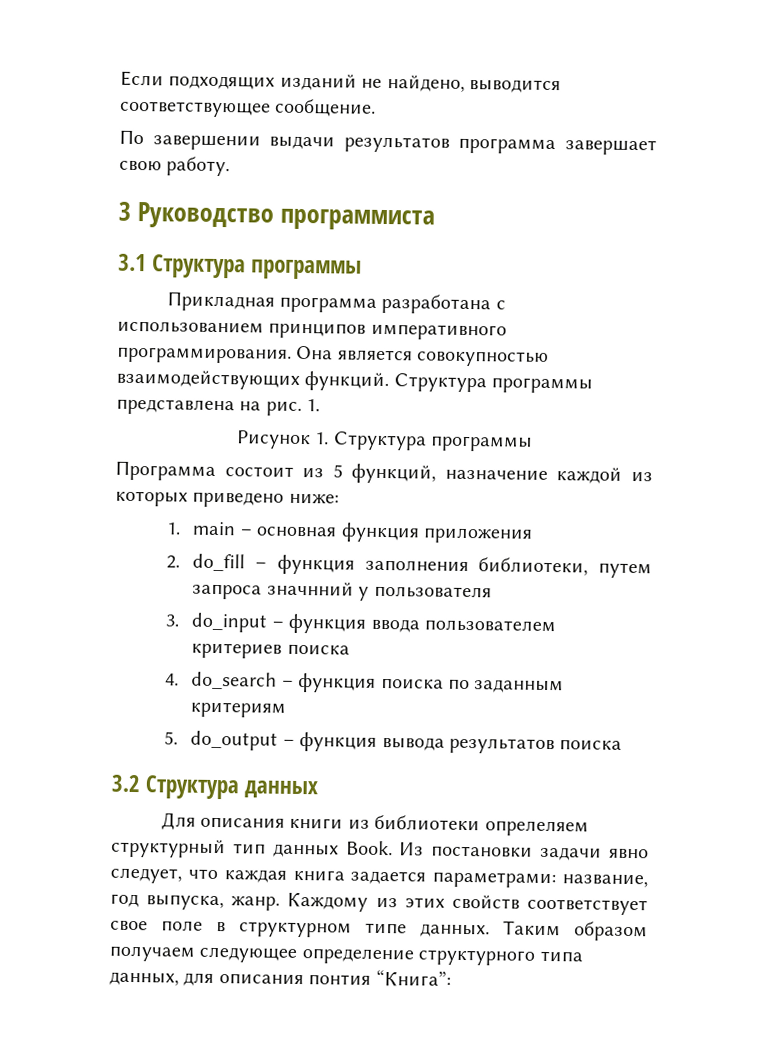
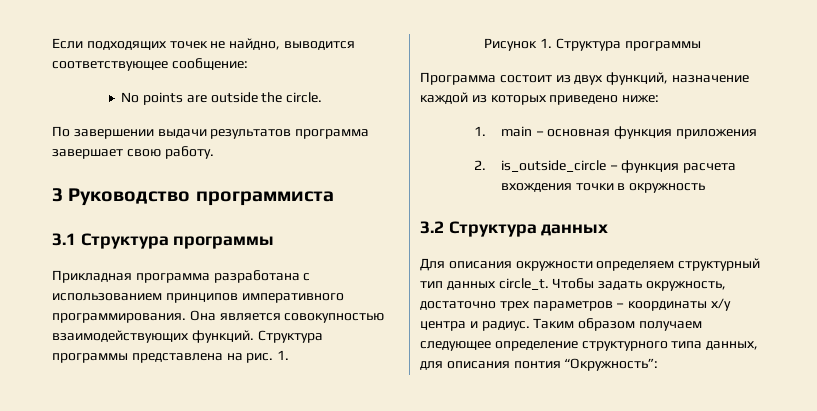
- Если подходящих изданий не найдено, выводится соответствующее сообщение.
+ Если подходящих точек не найдно, выводится соответствующее сообщение:
+ No points are outside the circle.
- Программа состоит из 5 функций, назначение каждой из которых приведено ниже:
+ Программа состоит из двух функций, назначение каждой из которых приведено ниже:
- 2. do_fill – функция заполнения библиотеки, путем запроса значнний у пользователя
- 3. do_input – функция ввода пользователем критериев поиска
- 4. do_search – функция поиска по заданным критериям
- 5. do_output – функция вывода результатов поиска
+ 2. is_outside_circle – функция расчета вхождения точки в окружность
- Для описания книги из библиотеки опрелеляем структурный тип данных Book. Из постановки задачи явно следует, что каждая книга задается параметрами: название, год выпуска, жанр. Каждому из этих свойств соответствует свое поле в структурном типе данных.
+ Для описания окружности определяем структурный тип данных circle_t. Чтобы задать окружность, достаточно трех параметров – координаты х/у центра и радиус.
- Таким образом получаем следующее определение структурного типа данных, для описания понтия “Книга”:
+ Таким образом получаем следующее определение структурного типа данных, для описания понтия “Окружность”:

